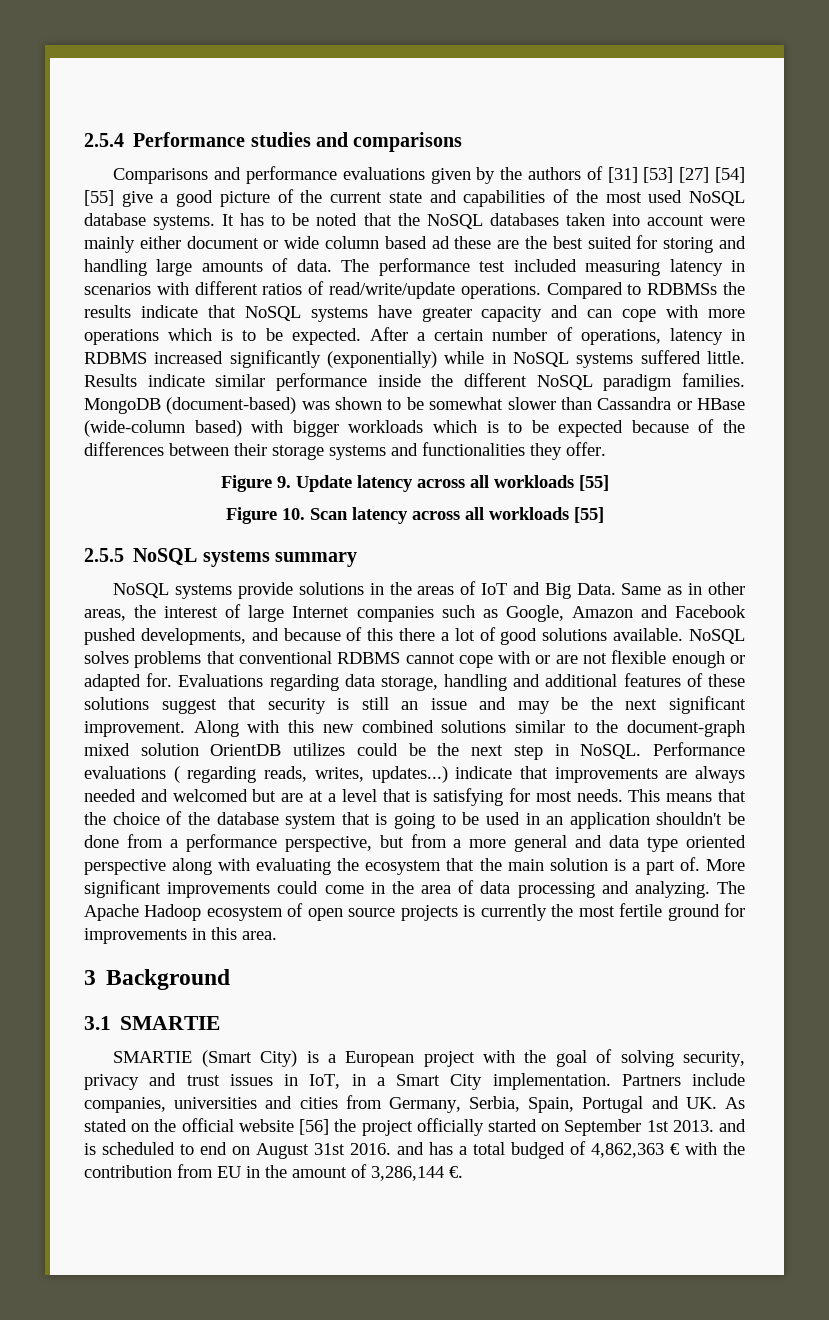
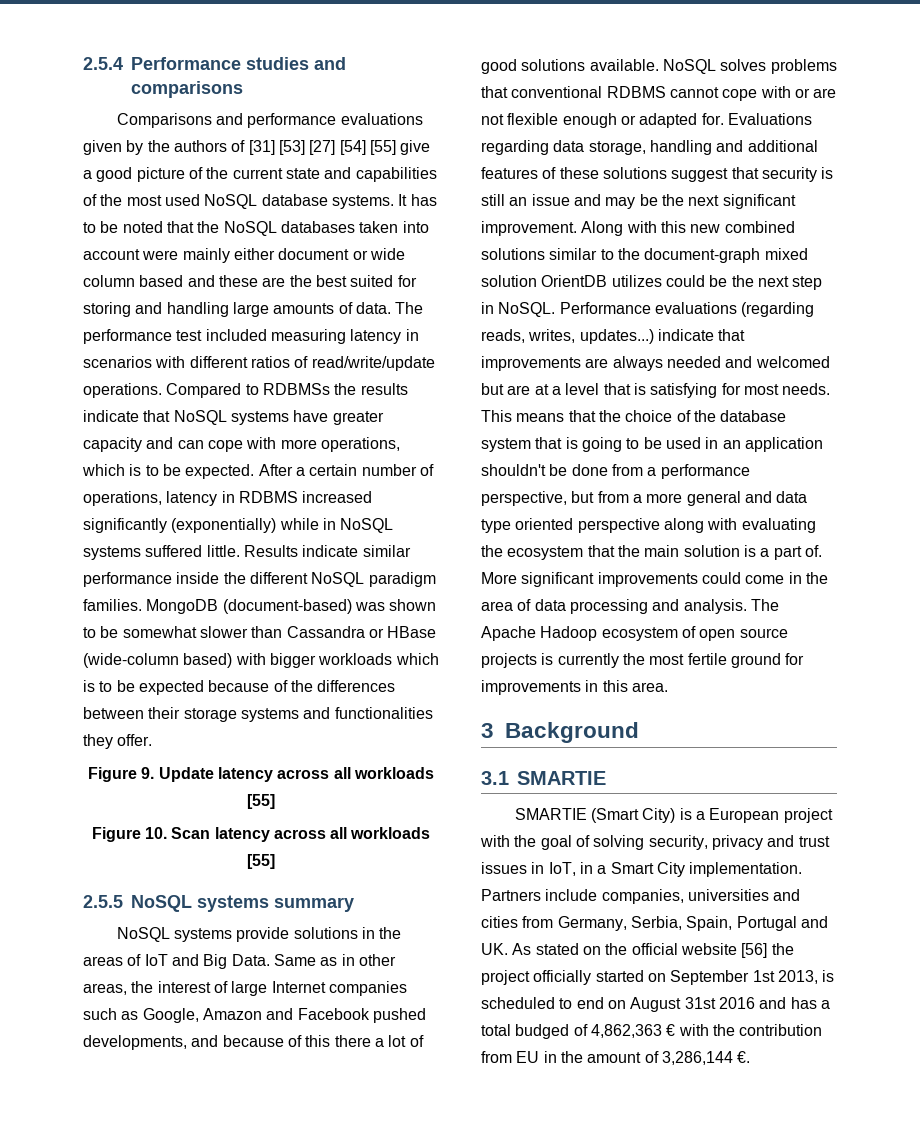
- It has to be noted that the NoSQL databases taken into account were mainly either document or wide column based ad these are the best suited for storing and handling large amounts of data.
+ It has to be noted that the NoSQL databases taken into account were mainly either document or wide column based and these are the best suited for storing and handling large amounts of data.
- Compared to RDBMSs the results indicate that NoSQL systems have greater capacity and can cope with more operations which is to be expected.
+ Compared to RDBMSs the results indicate that NoSQL systems have greater capacity and can cope with more operations, which is to be expected.
- Performance evaluations ( regarding reads, writes, updates...) indicate that improvements are always needed and welcomed but are at a level that is satisfying for most needs.
+ Performance evaluations (regarding reads, writes, updates...) indicate that improvements are always needed and welcomed but are at a level that is satisfying for most needs.
- More significant improvements could come in the area of data processing and analyzing.
+ More significant improvements could come in the area of data processing and analysis.
- Partners include companies, universities and cities from Germany, Serbia, Spain, Portugal and UK. As stated on the official website [56] the project officially started on September 1st 2013. and is scheduled to end on August 31st 2016. and has a total budged of 4,862,363 € with the contribution from EU in the amount of 3,286,144 €.
+ Partners include companies, universities and cities from Germany, Serbia, Spain, Portugal and UK. As stated on the official website [56] the project officially started on September 1st 2013, is scheduled to end on August 31st 2016 and has a total budged of 4,862,363 € with the contribution from EU in the amount of 3,286,144 €.

